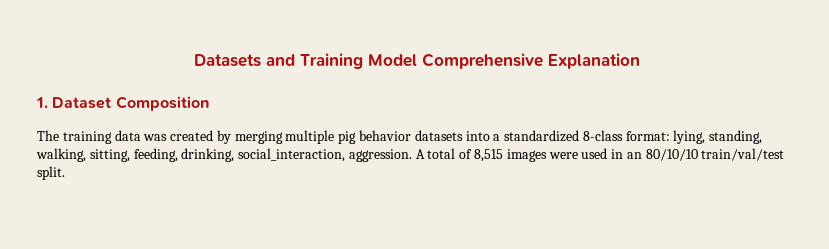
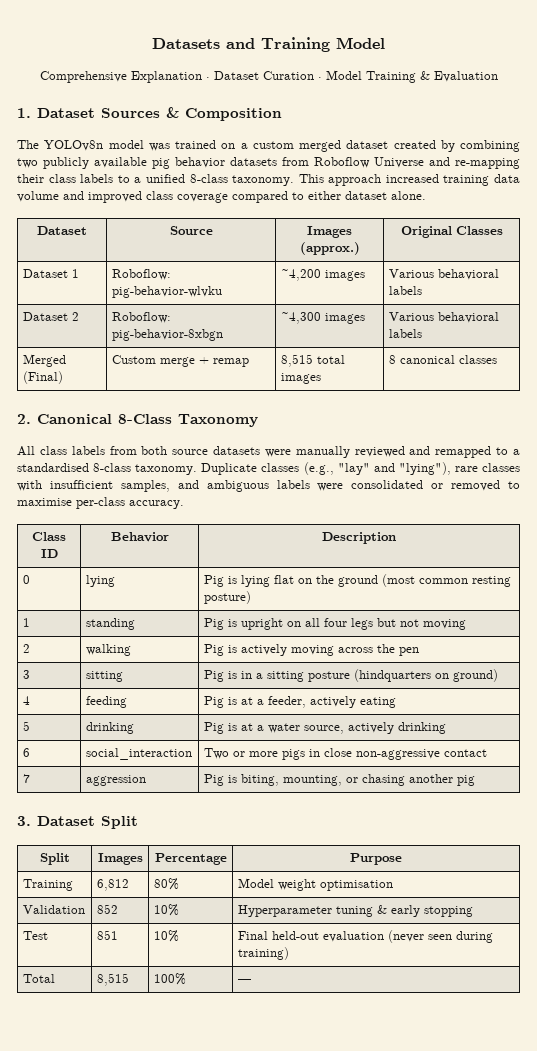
- Datasets and Training Model Comprehensive Explanation
+ Datasets and Training Model
+ Comprehensive Explanation · Dataset Curation · Model Training & Evaluation
- 1. Dataset Composition
+ 1. Dataset Sources & Composition
- The training data was created by merging multiple pig behavior datasets into a standardized 8-class format: lying, standing, walking, sitting, feeding, drinking, social_interaction, aggression. A total of 8,515 images were used in an 80/10/10 train/val/test split.
+ The YOLOv8n model was trained on a custom merged dataset created by combining two publicly available pig behavior datasets from Roboflow Universe and re-mapping their class labels to a unified 8-class taxonomy. This approach increased training data volume and improved class coverage compared to either dataset alone.
+ Dataset | Source | Images (approx.) | Original Classes
+ Dataset 1 | Roboflow: pig-behavior-wlvku | ~4,200 images | Various behavioral labels
+ Dataset 2 | Roboflow: pig-behavior-8xbgn | ~4,300 images | Various behavioral labels
+ Merged (Final) | Custom merge + remap | 8,515 total images | 8 canonical classes
+ 2. Canonical 8-Class Taxonomy
+ All class labels from both source datasets were manually reviewed and remapped to a standardised 8-class taxonomy. Duplicate classes (e.g., "lay" and "lying"), rare classes with insufficient samples, and ambiguous labels were consolidated or removed to maximise per-class accuracy.
+ Class ID | Behavior | Description
+ 0 | lying | Pig is lying flat on the ground (most common resting posture)
+ 1 | standing | Pig is upright on all four legs but not moving
+ 2 | walking | Pig is actively moving across the pen
+ 3 | sitting | Pig is in a sitting posture (hindquarters on ground)
+ 4 | feeding | Pig is at a feeder, actively eating
+ 5 | drinking | Pig is at a water source, actively drinking
+ 6 | social_interaction | Two or more pigs in close non-aggressive contact
+ 7 | aggression | Pig is biting, mounting, or chasing another pig
+ 3. Dataset Split
+ Split | Images | Percentage | Purpose
+ Training | 6,812 | 80% | Model weight optimisation
+ Validation | 852 | 10% | Hyperparameter tuning & early stopping
+ Test | 851 | 10% | Final held-out evaluation (never seen during training)
+ Total | 8,515 | 100% | —

